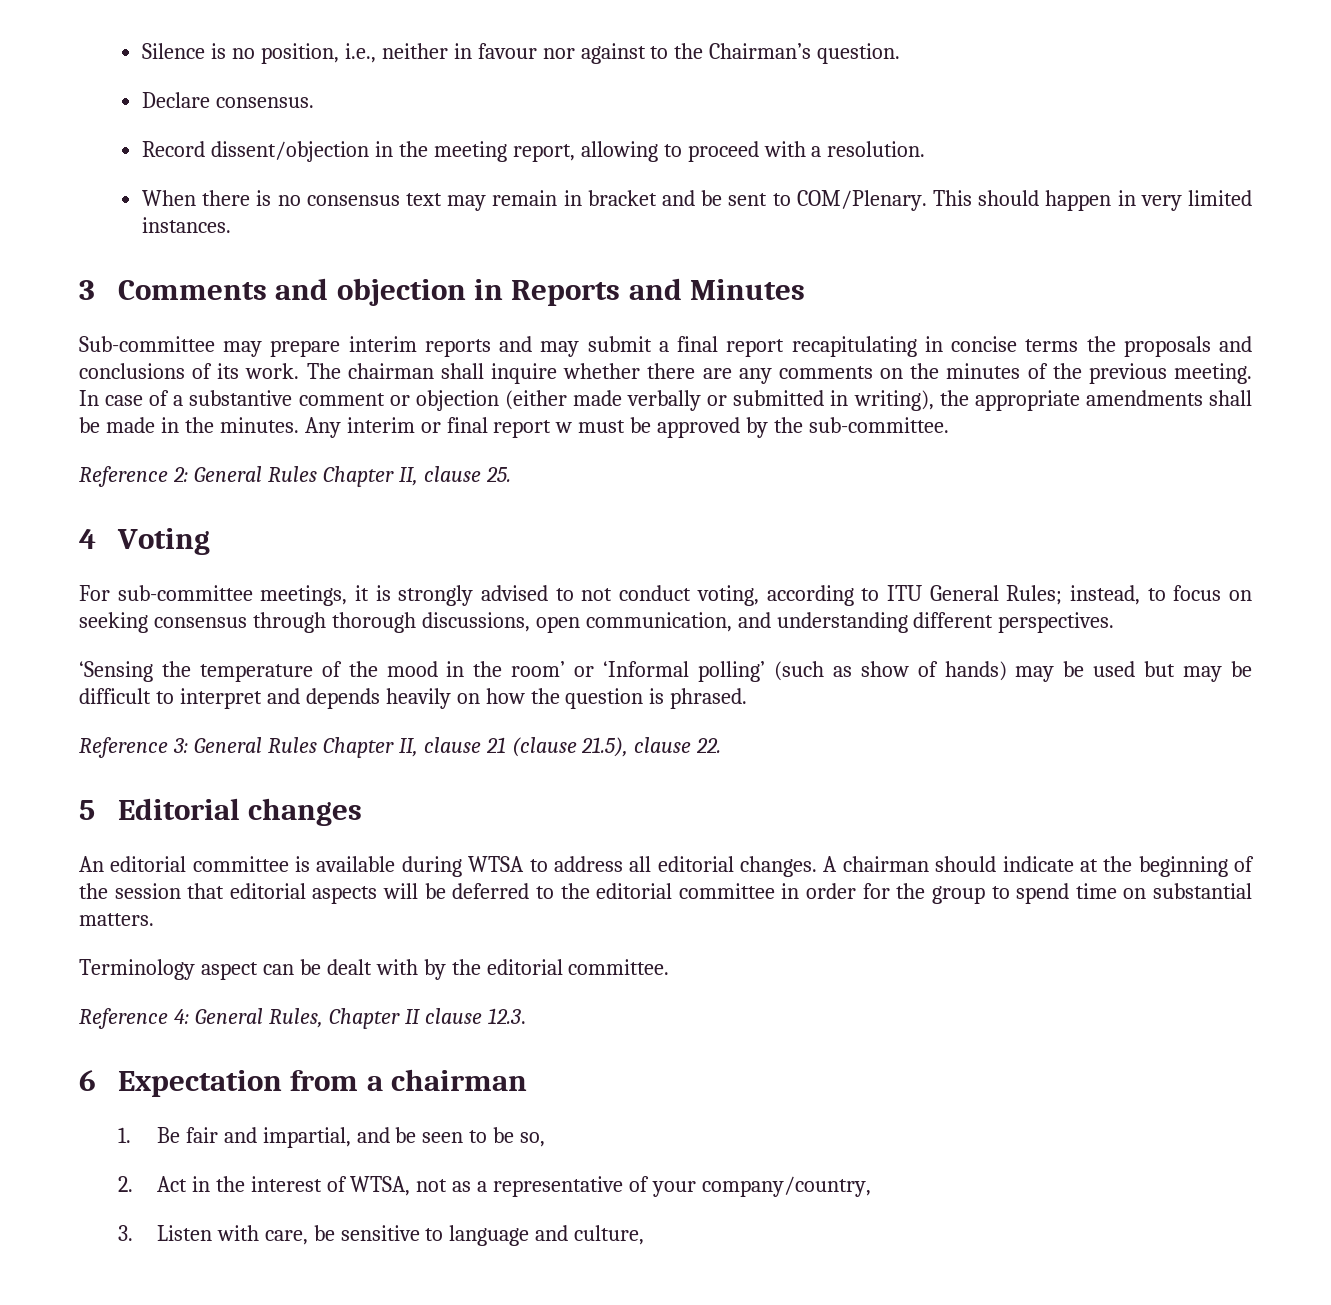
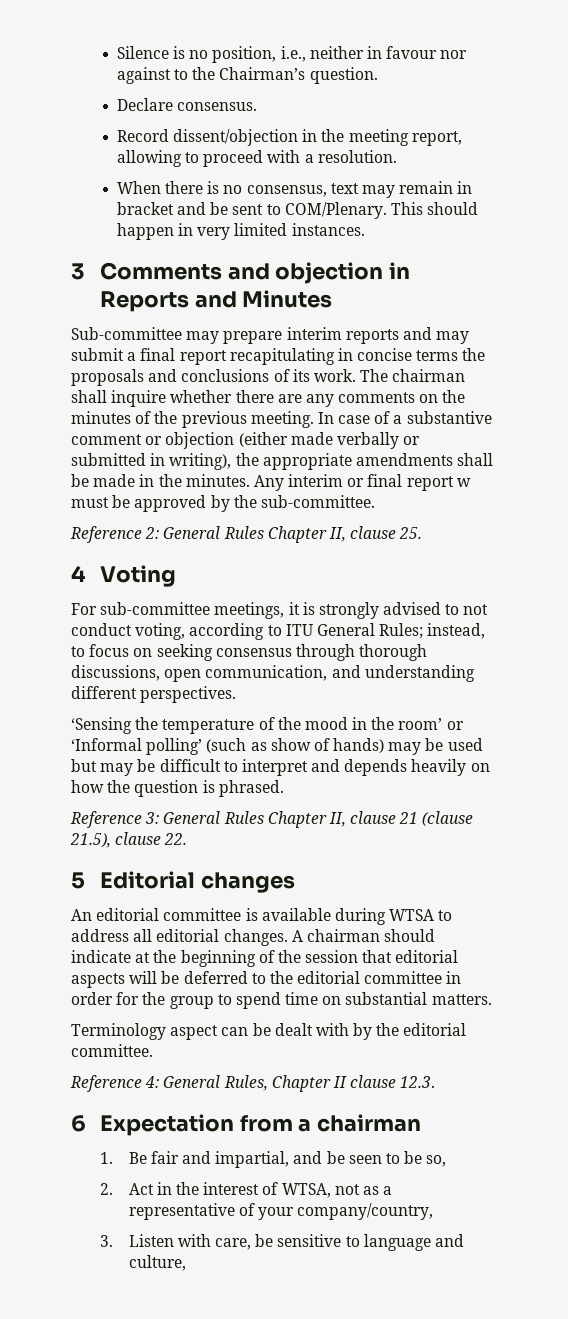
- When there is no consensus text may remain in bracket and be sent to COM/Plenary.
+ When there is no consensus, text may remain in bracket and be sent to COM/Plenary.

